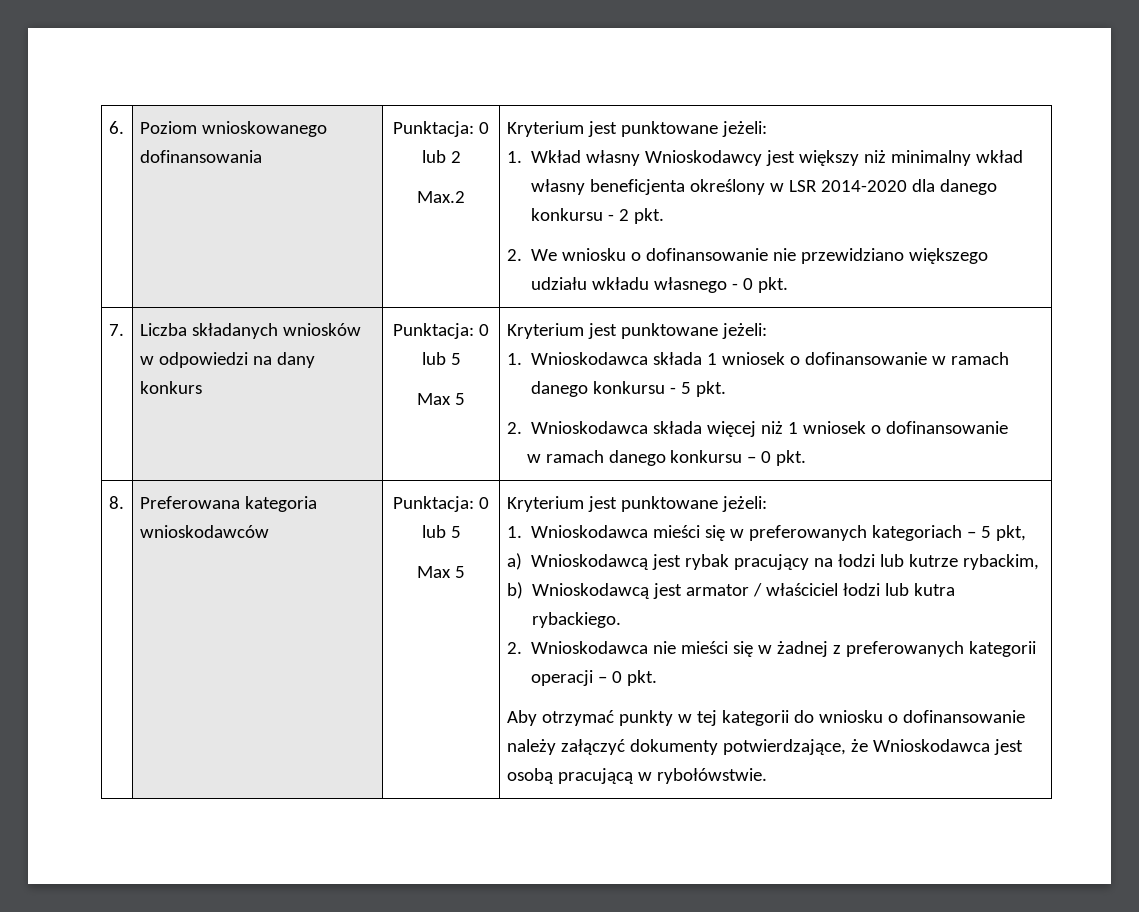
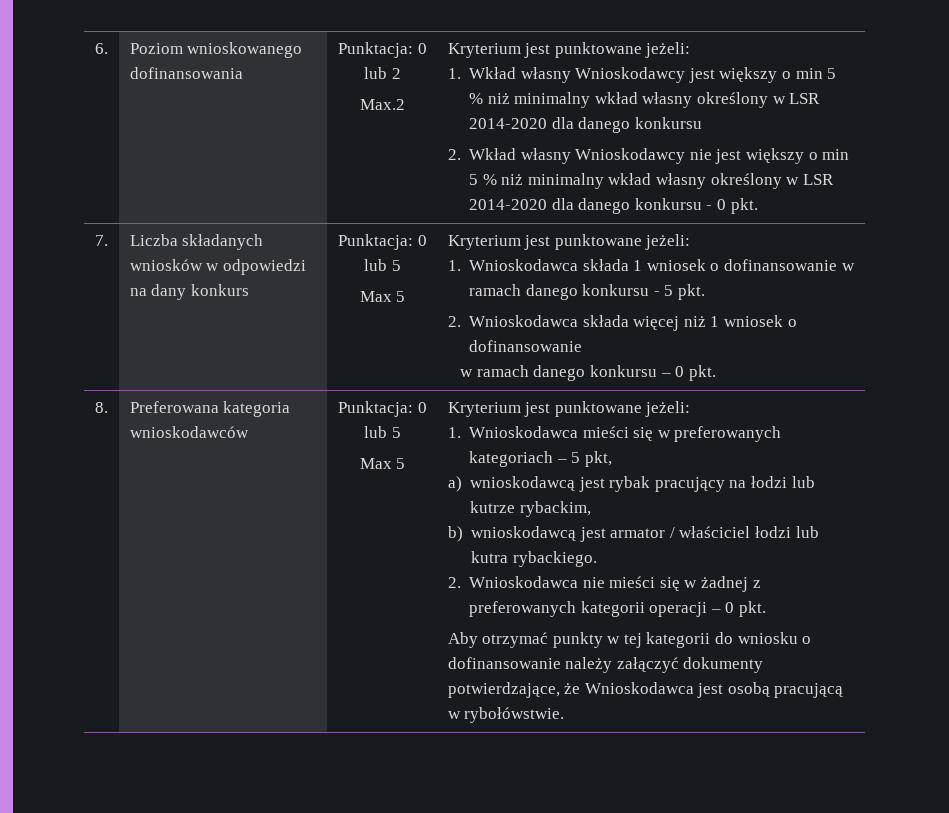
- 1. Wkład własny Wnioskodawcy jest większy niż minimalny wkład własny beneficjenta określony w LSR 2014-2020 dla danego konkursu - 2 pkt.
- 2. We wniosku o dofinansowanie nie przewidziano większego udziału wkładu własnego - 0 pkt.
+ 1. Wkład własny Wnioskodawcy jest większy o min 5 % niż minimalny wkład własny określony w LSR 2014-2020 dla danego konkursu
+ 2. Wkład własny Wnioskodawcy nie jest większy o min 5 % niż minimalny wkład własny określony w LSR 2014-2020 dla danego konkursu - 0 pkt.
- a) Wnioskodawcą jest rybak pracujący na łodzi lub kutrze rybackim,
+ a) wnioskodawcą jest rybak pracujący na łodzi lub kutrze rybackim,
- b) Wnioskodawcą jest armator / właściciel łodzi lub kutra rybackiego.
+ b) wnioskodawcą jest armator / właściciel łodzi lub kutra rybackiego.

